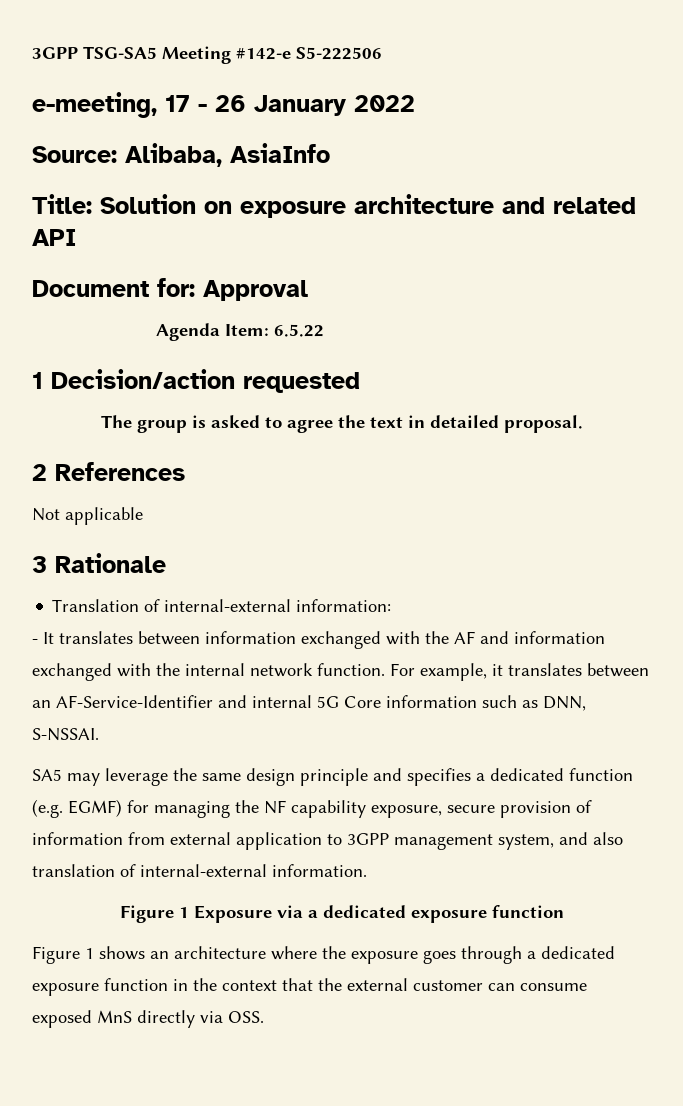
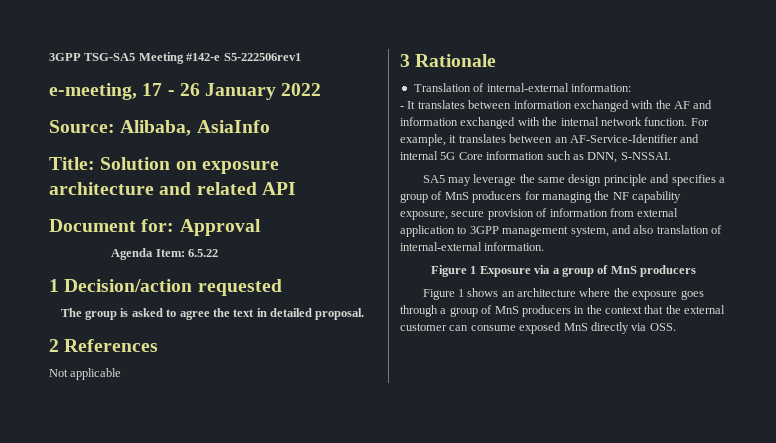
- 3GPP TSG-SA5 Meeting #142-e S5-222506
+ 3GPP TSG-SA5 Meeting #142-e S5-222506rev1
- SA5 may leverage the same design principle and specifies a dedicated function (e.g. EGMF) for managing the NF capability exposure, secure provision of information from external application to 3GPP management system, and also translation of internal-external information.
+ SA5 may leverage the same design principle and specifies a group of MnS producers for managing the NF capability exposure, secure provision of information from external application to 3GPP management system, and also translation of internal-external information.
- Figure 1 Exposure via a dedicated exposure function
+ Figure 1 Exposure via a group of MnS producers
- Figure 1 shows an architecture where the exposure goes through a dedicated exposure function in the context that the external customer can consume exposed MnS directly via OSS.
+ Figure 1 shows an architecture where the exposure goes through a group of MnS producers in the context that the external customer can consume exposed MnS directly via OSS.

